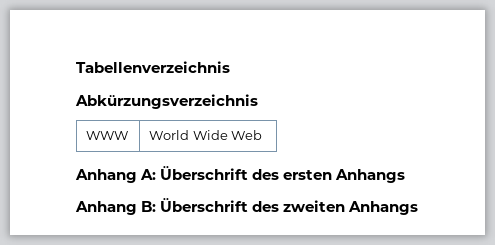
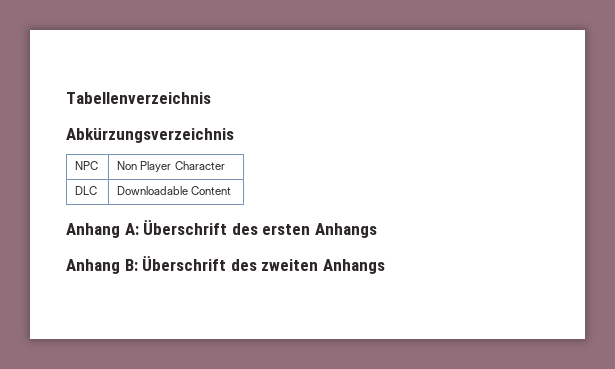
- WWW | World Wide Web
+ NPC | Non Player Character
+ DLC | Downloadable Content

